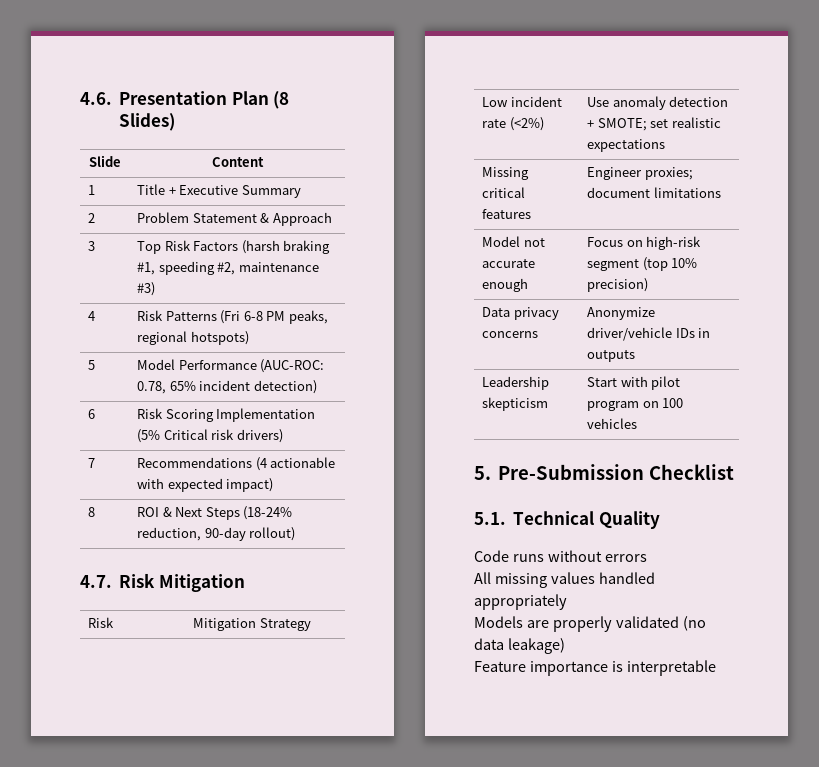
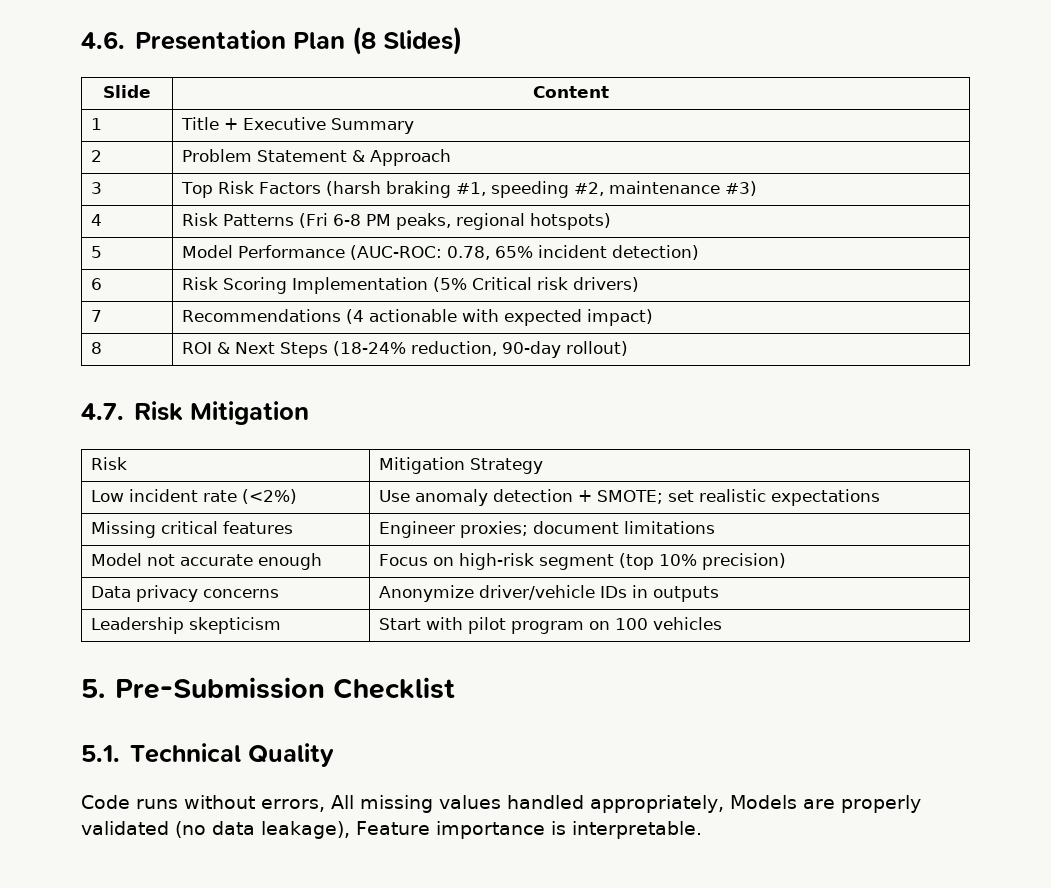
- Code runs without errors
- All missing values handled appropriately
- Models are properly validated (no data leakage)
- Feature importance is interpretable
+ Code runs without errors, All missing values handled appropriately, Models are properly validated (no data leakage), Feature importance is interpretable.

